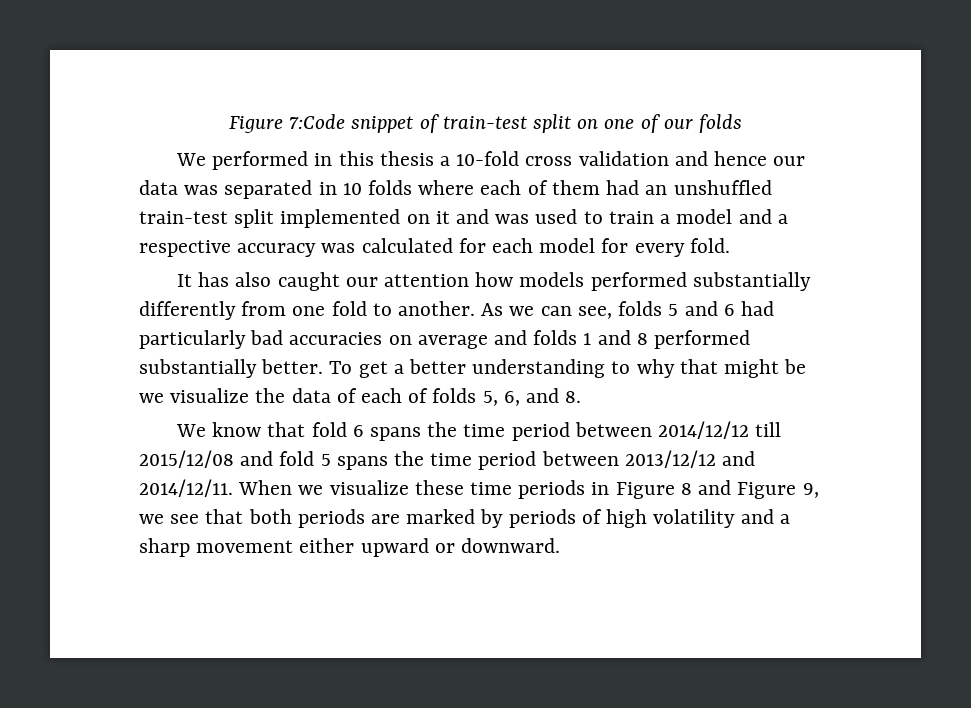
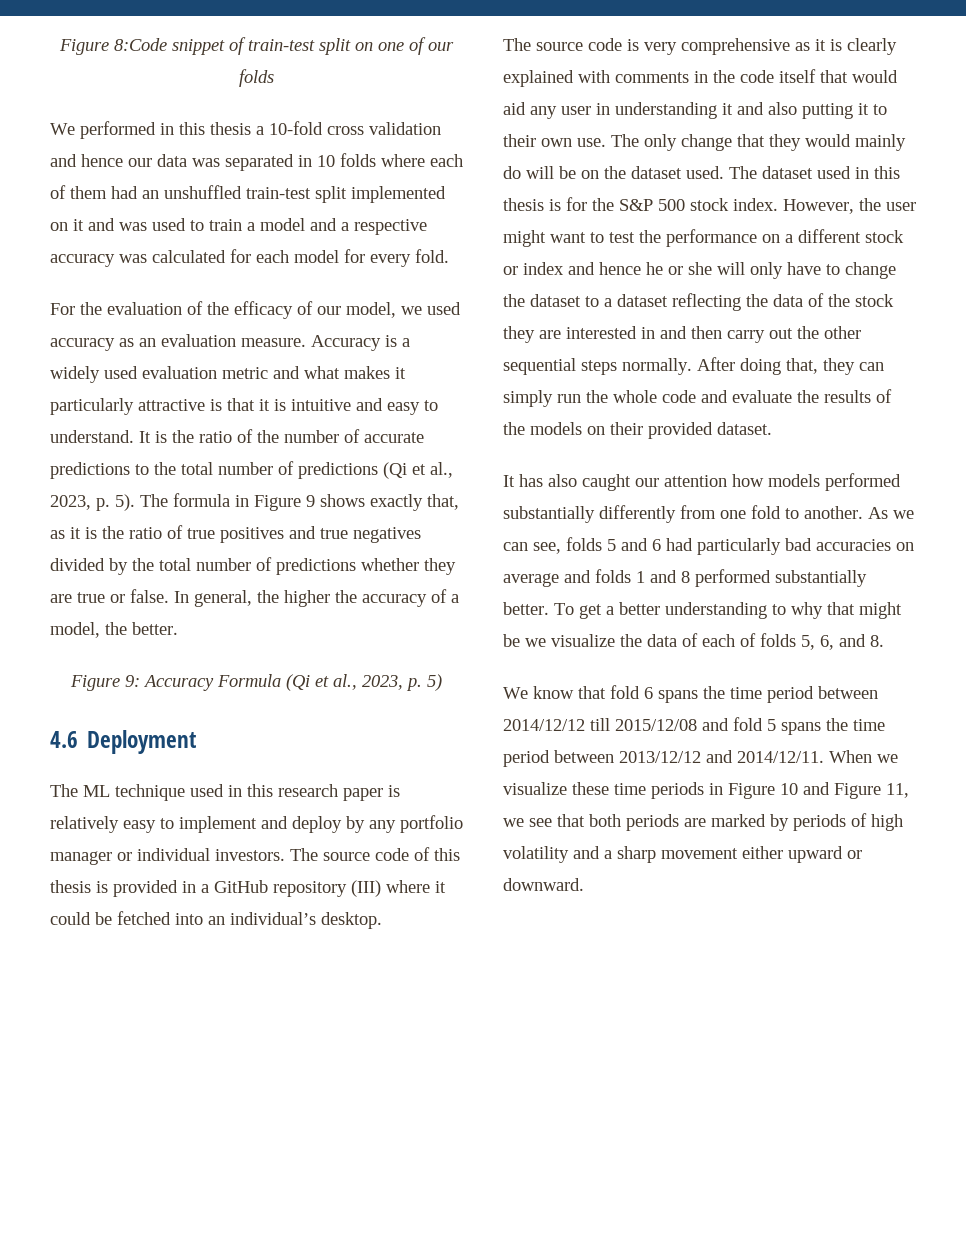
- Figure 7:Code snippet of train-test split on one of our folds
+ Figure 8:Code snippet of train-test split on one of our folds
+ For the evaluation of the efficacy of our model, we used accuracy as an evaluation measure. Accuracy is a widely used evaluation metric and what makes it particularly attractive is that it is intuitive and easy to understand. It is the ratio of the number of accurate predictions to the total number of predictions (Qi et al., 2023, p. 5). The formula in Figure 9 shows exactly that, as it is the ratio of true positives and true negatives divided by the total number of predictions whether they are true or false. In general, the higher the accuracy of a model, the better.
+ Figure 9: Accuracy Formula (Qi et al., 2023, p. 5)
+ 4.6 Deployment
+ The ML technique used in this research paper is relatively easy to implement and deploy by any portfolio manager or individual investors. The source code of this thesis is provided in a GitHub repository (III) where it could be fetched into an individual’s desktop.
+ The source code is very comprehensive as it is clearly explained with comments in the code itself that would aid any user in understanding it and also putting it to their own use. The only change that they would mainly do will be on the dataset used. The dataset used in this thesis is for the S&P 500 stock index. However, the user might want to test the performance on a different stock or index and hence he or she will only have to change the dataset to a dataset reflecting the data of the stock they are interested in and then carry out the other sequential steps normally. After doing that, they can simply run the whole code and evaluate the results of the models on their provided dataset.
- When we visualize these time periods in Figure 8 and Figure 9, we see that both periods are marked by periods of high volatility and a sharp movement either upward or downward.
+ When we visualize these time periods in Figure 10 and Figure 11, we see that both periods are marked by periods of high volatility and a sharp movement either upward or downward.

